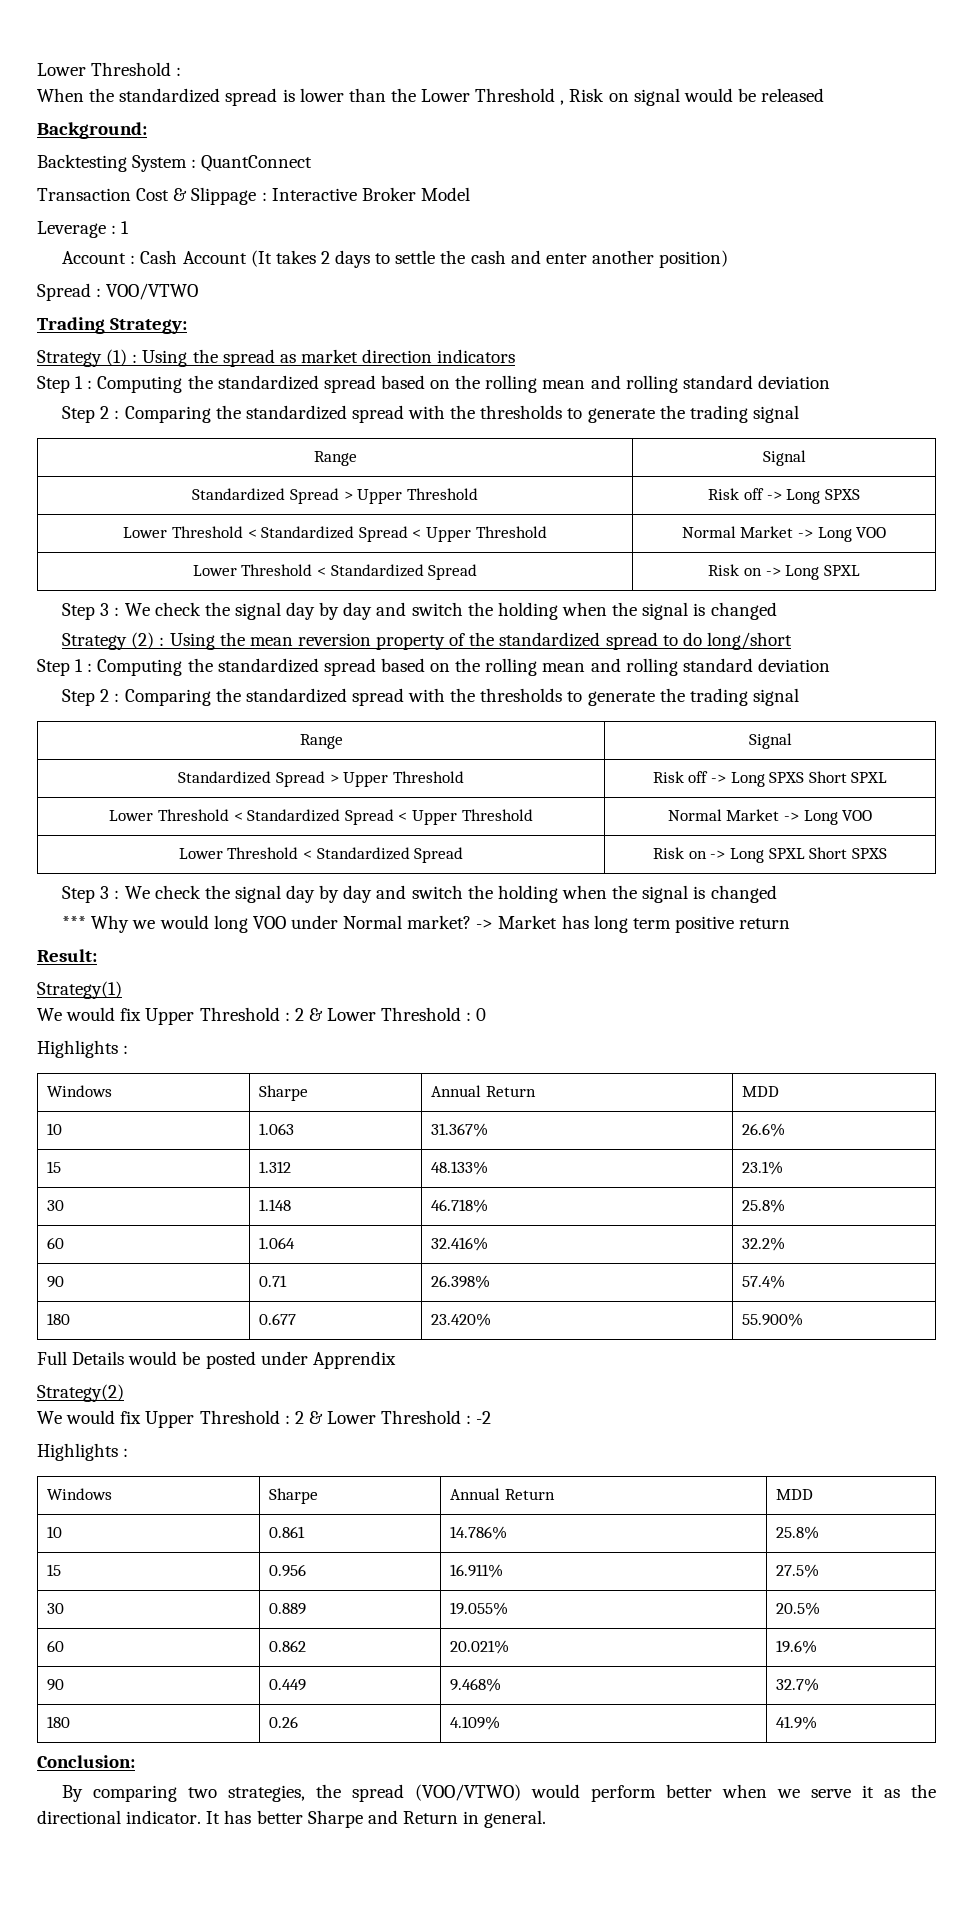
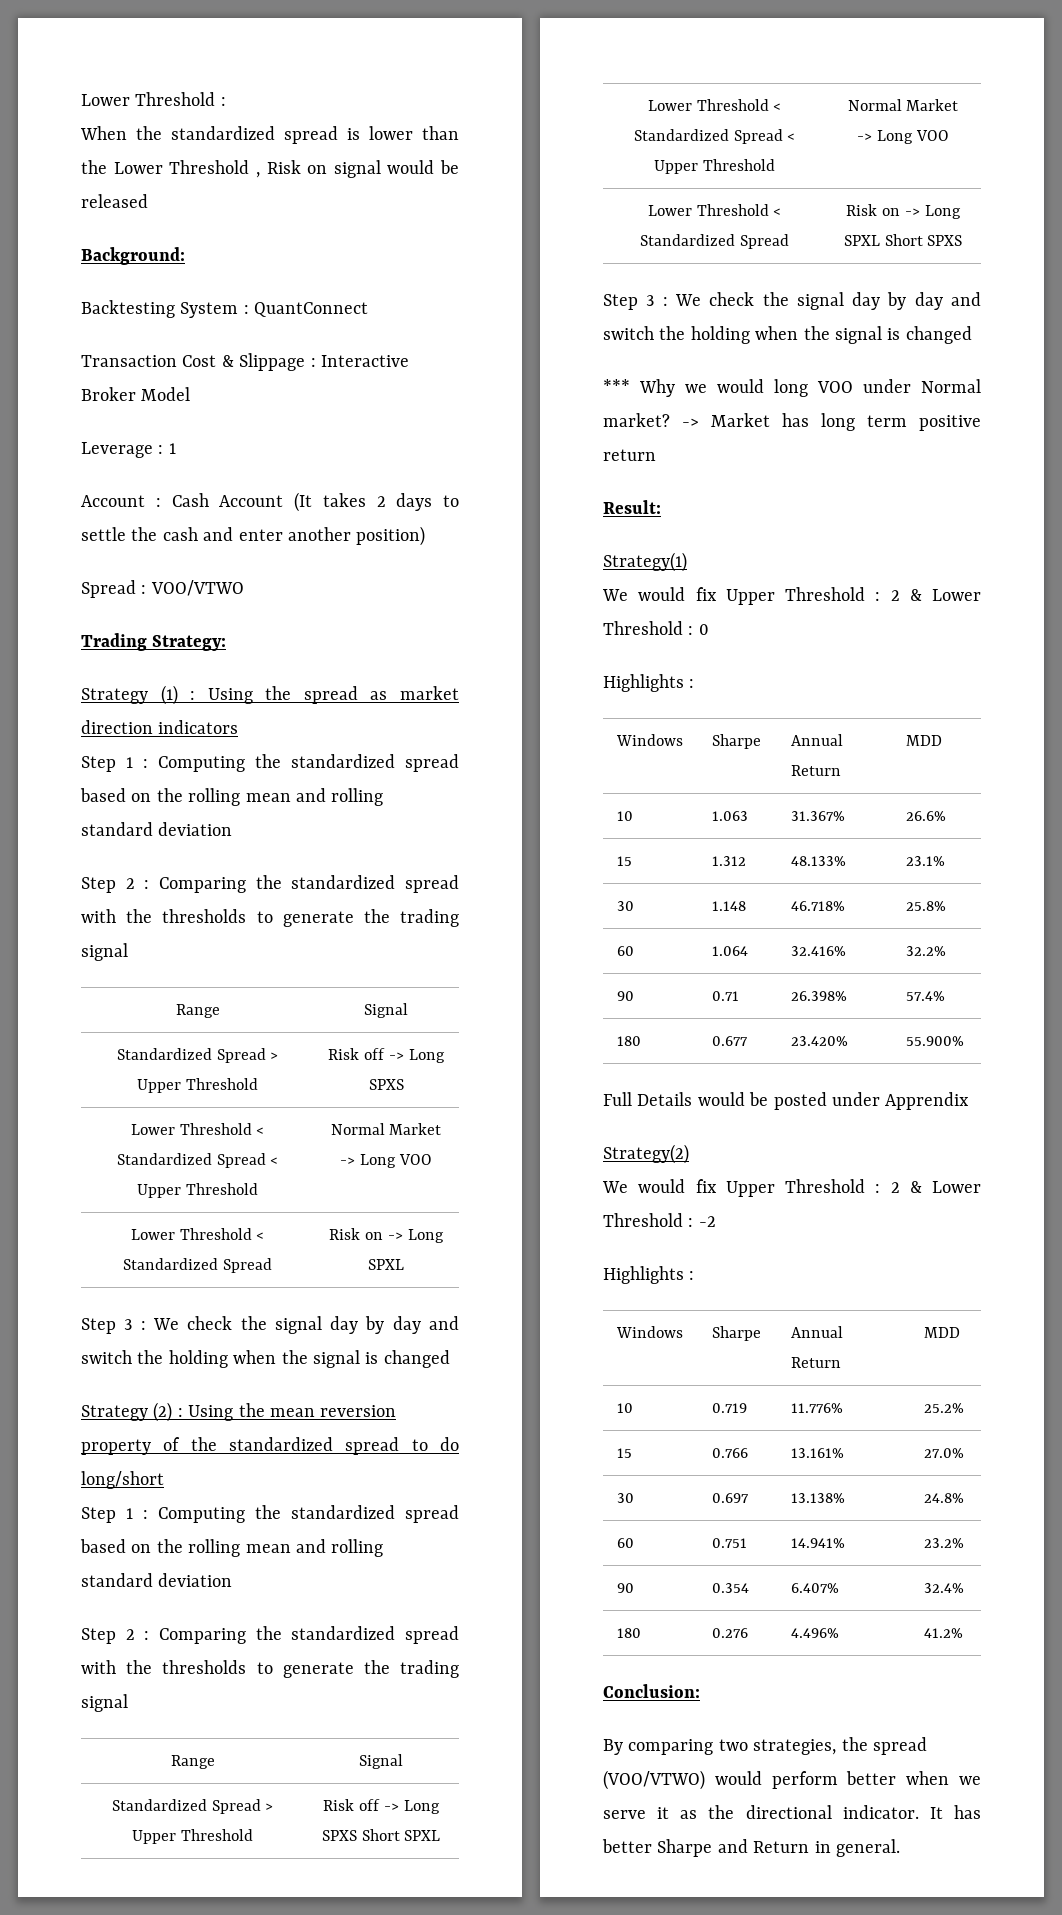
- 10 | 0.861 | 14.786% | 25.8%
- 15 | 0.956 | 16.911% | 27.5%
- 30 | 0.889 | 19.055% | 20.5%
- 60 | 0.862 | 20.021% | 19.6%
- 90 | 0.449 | 9.468% | 32.7%
- 180 | 0.26 | 4.109% | 41.9%
+ 10 | 0.719 | 11.776% | 25.2%
+ 15 | 0.766 | 13.161% | 27.0%
+ 30 | 0.697 | 13.138% | 24.8%
+ 60 | 0.751 | 14.941% | 23.2%
+ 90 | 0.354 | 6.407% | 32.4%
+ 180 | 0.276 | 4.496% | 41.2%

